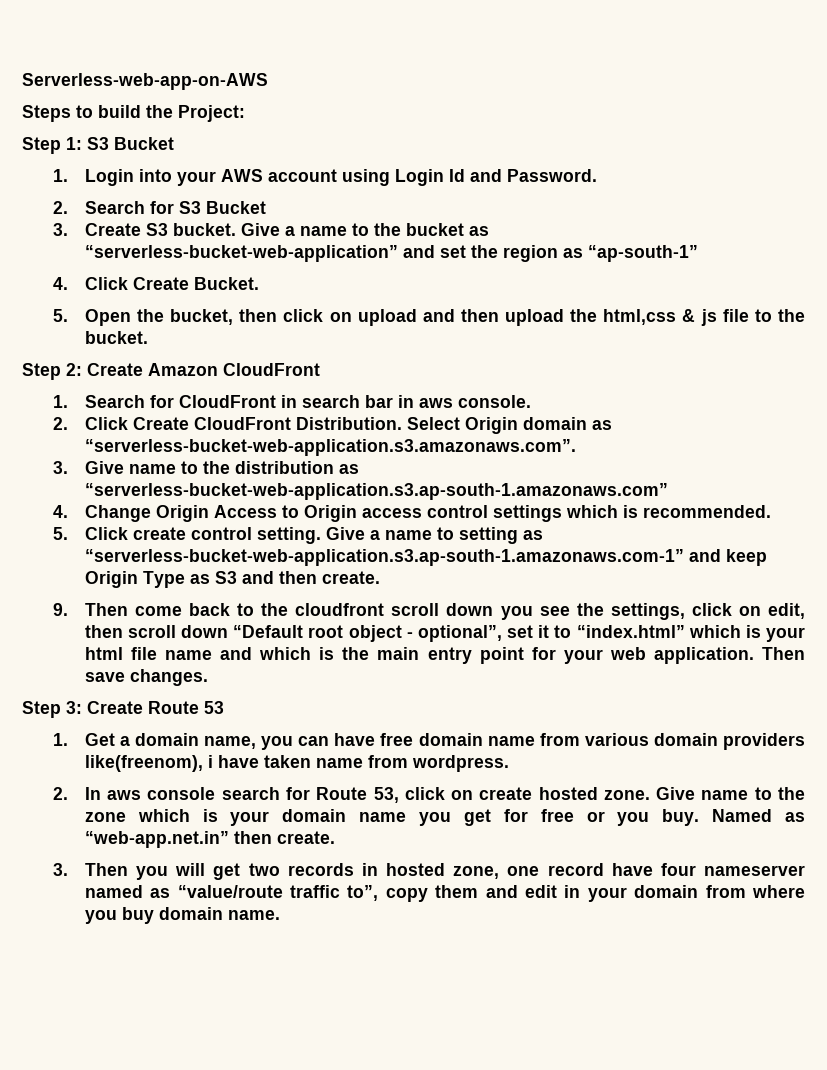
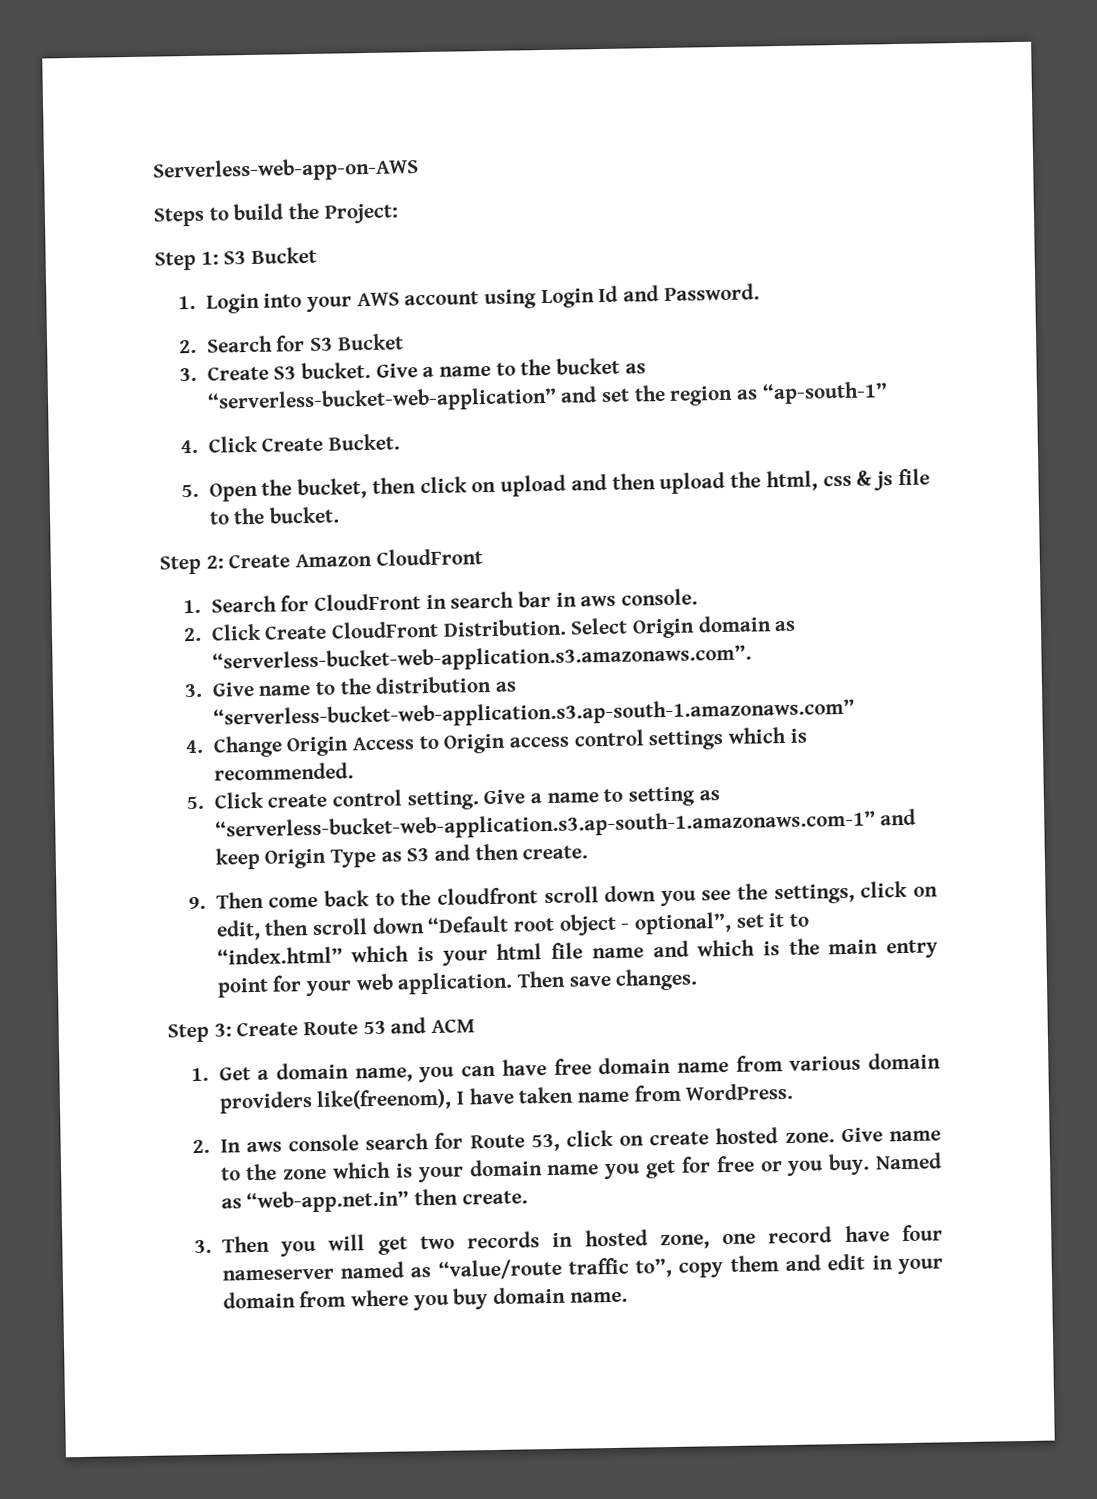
- 5. Open the bucket, then click on upload and then upload the html,css & js file to the bucket.
+ 5. Open the bucket, then click on upload and then upload the html, css & js file to the bucket.
- Step 3: Create Route 53
+ Step 3: Create Route 53 and ACM
- 1. Get a domain name, you can have free domain name from various domain providers like(freenom), i have taken name from wordpress.
+ 1. Get a domain name, you can have free domain name from various domain providers like(freenom), I have taken name from WordPress.

